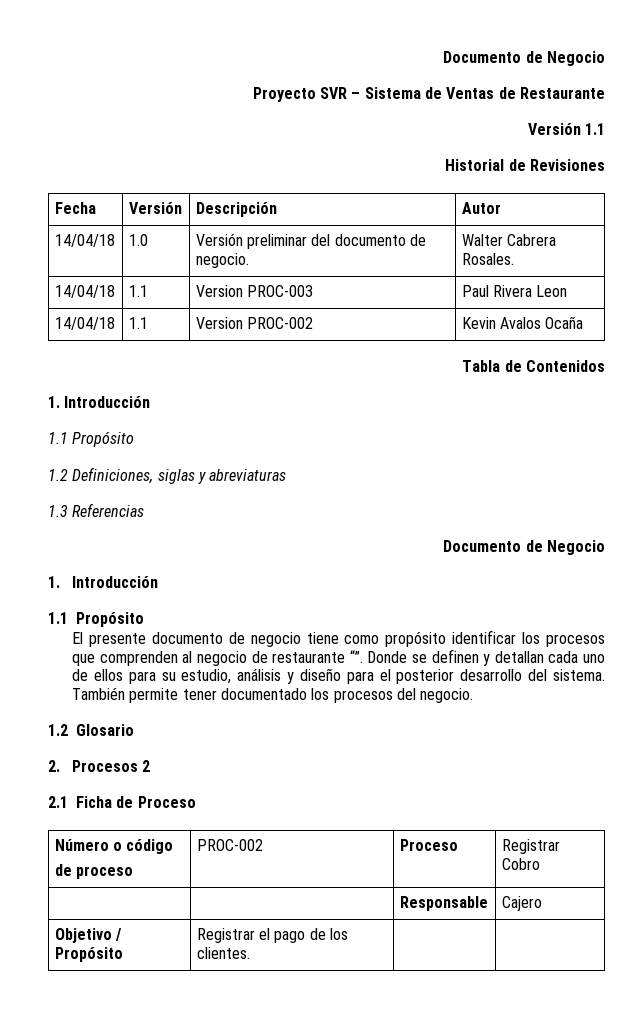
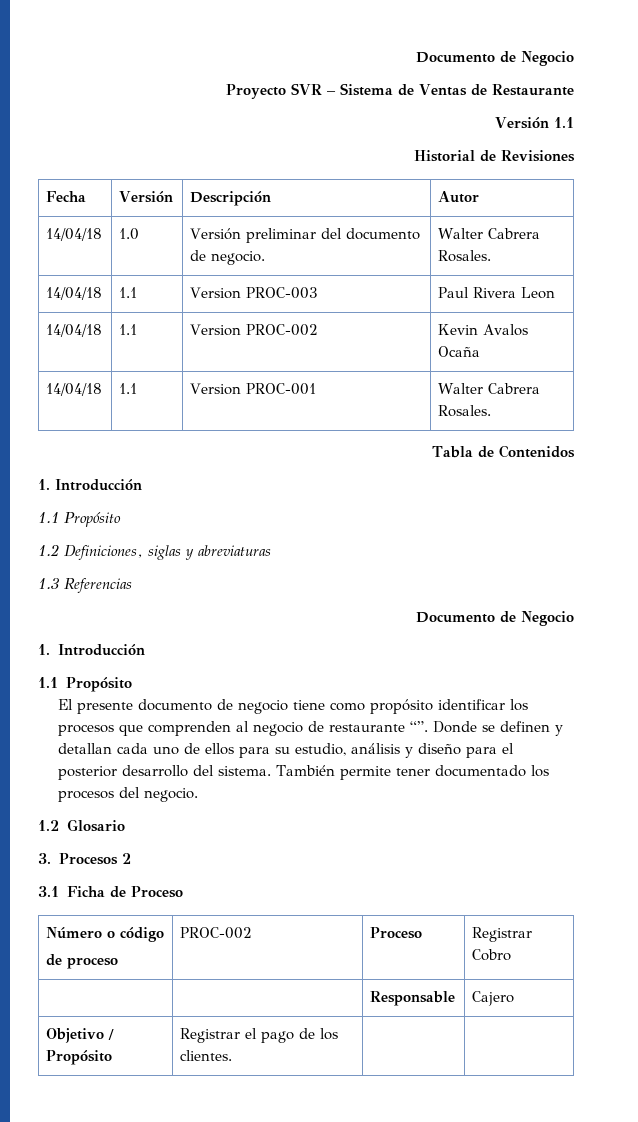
+ 14/04/18 | 1.1 | Version PROC-001 | Walter Cabrera Rosales.
- 2. Procesos 2
+ 3. Procesos 2
- 2.1 Ficha de Proceso
+ 3.1 Ficha de Proceso

